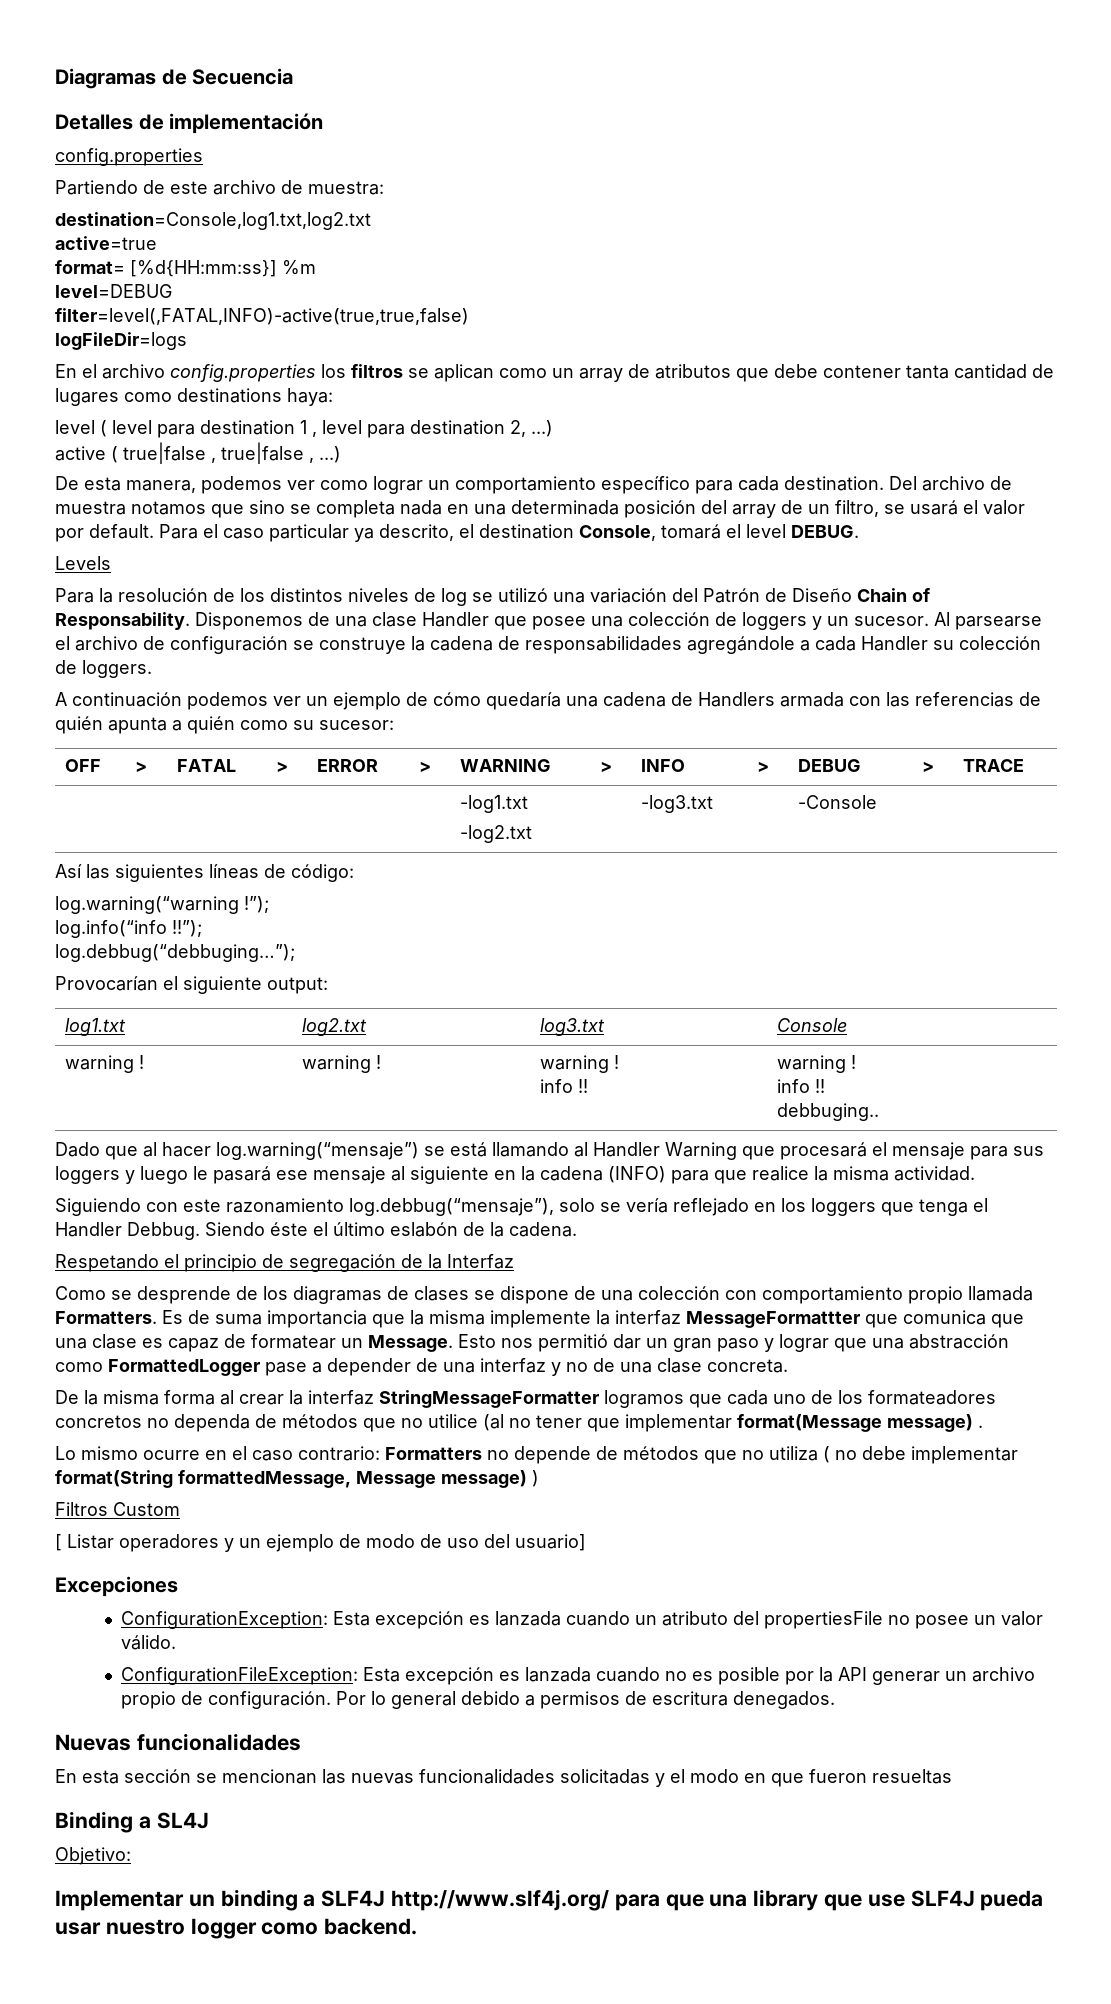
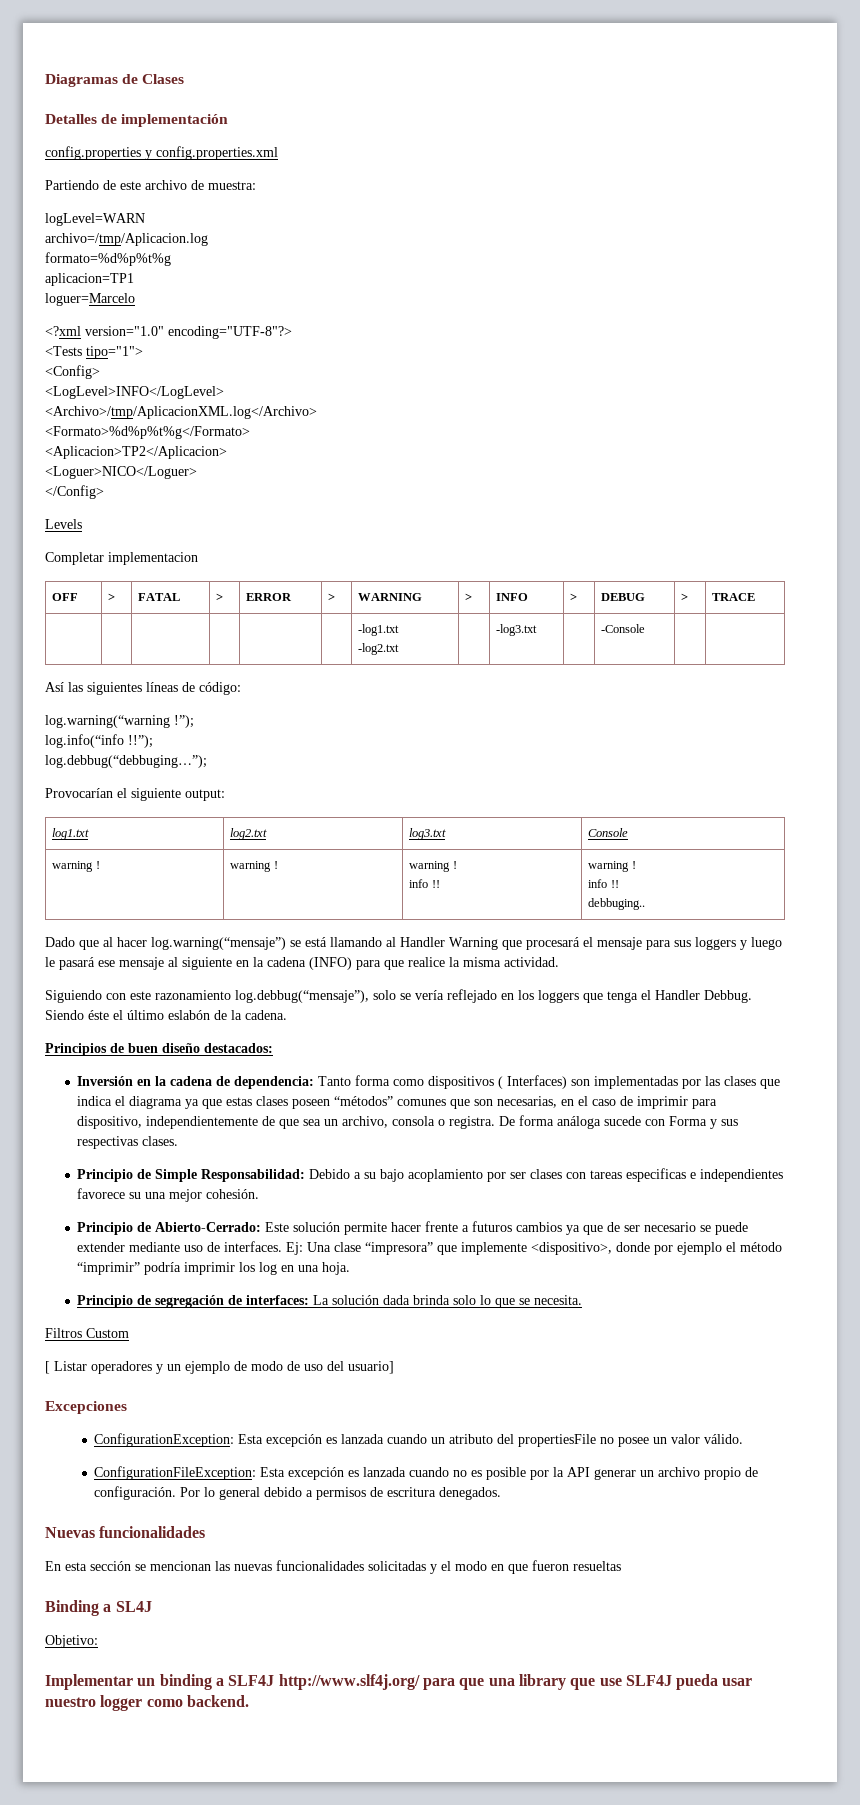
- Diagramas de Secuencia
+ Diagramas de Clases
  Detalles de implementación
- config.properties
+ config.properties y config.properties.xml
- destination=Console,log1.txt,log2.txt
- active=true
- format= [%d{HH:mm:ss}] %m
- level=DEBUG
- filter=level(,FATAL,INFO)-active(true,true,false)
- logFileDir=logs
- En el archivo config.properties los filtros se aplican como un array de atributos que debe contener tanta cantidad de lugares como destinations haya:
- level ( level para destination 1 , level para destination 2, ...)
- active ( true|false , true|false , ...)
- De esta manera, podemos ver como lograr un comportamiento específico para cada destination. Del archivo de muestra notamos que sino se completa nada en una determinada posición del array de un filtro, se usará el valor por default. Para el caso particular ya descrito, el destination Console, tomará el level DEBUG.
+ logLevel=WARN
+ archivo=/tmp/Aplicacion.log
+ formato=%d%p%t%g
+ aplicacion=TP1
+ loguer=Marcelo
+ <?xml version="1.0" encoding="UTF-8"?>
+ <Tests tipo="1">
+ <Config>
+ <LogLevel>INFO</LogLevel>
+ <Archivo>/tmp/AplicacionXML.log</Archivo>
+ <Formato>%d%p%t%g</Formato>
+ <Aplicacion>TP2</Aplicacion>
+ <Loguer>NICO</Loguer>
+ </Config>
  Levels
- Para la resolución de los distintos niveles de log se utilizó una variación del Patrón de Diseño Chain of Responsability. Disponemos de una clase Handler que posee una colección de loggers y un sucesor. Al parsearse el archivo de configuración se construye la cadena de responsabilidades agregándole a cada Handler su colección de loggers.
- A continuación podemos ver un ejemplo de cómo quedaría una cadena de Handlers armada con las referencias de quién apunta a quién como su sucesor:
+ Completar implementacion
- Respetando el principio de segregación de la Interfaz
- Como se desprende de los diagramas de clases se dispone de una colección con comportamiento propio llamada Formatters. Es de suma importancia que la misma implemente la interfaz MessageFormattter que comunica que una clase es capaz de formatear un Message. Esto nos permitió dar un gran paso y lograr que una abstracción como FormattedLogger pase a depender de una interfaz y no de una clase concreta.
- De la misma forma al crear la interfaz StringMessageFormatter logramos que cada uno de los formateadores concretos no dependa de métodos que no utilice (al no tener que implementar format(Message message) .
- Lo mismo ocurre en el caso contrario: Formatters no depende de métodos que no utiliza ( no debe implementar format(String formattedMessage, Message message) )
+ Principios de buen diseño destacados:
+ Inversión en la cadena de dependencia: Tanto forma como dispositivos ( Interfaces) son implementadas por las clases que indica el diagrama ya que estas clases poseen “métodos” comunes que son necesarias, en el caso de imprimir para dispositivo, independientemente de que sea un archivo, consola o registra. De forma análoga sucede con Forma y sus respectivas clases.
+ Principio de Simple Responsabilidad: Debido a su bajo acoplamiento por ser clases con tareas especificas e independientes favorece su una mejor cohesión.
+ Principio de Abierto-Cerrado: Este solución permite hacer frente a futuros cambios ya que de ser necesario se puede extender mediante uso de interfaces. Ej: Una clase “impresora” que implemente <dispositivo>, donde por ejemplo el método “imprimir” podría imprimir los log en una hoja.
+ Principio de segregación de interfaces: La solución dada brinda solo lo que se necesita.

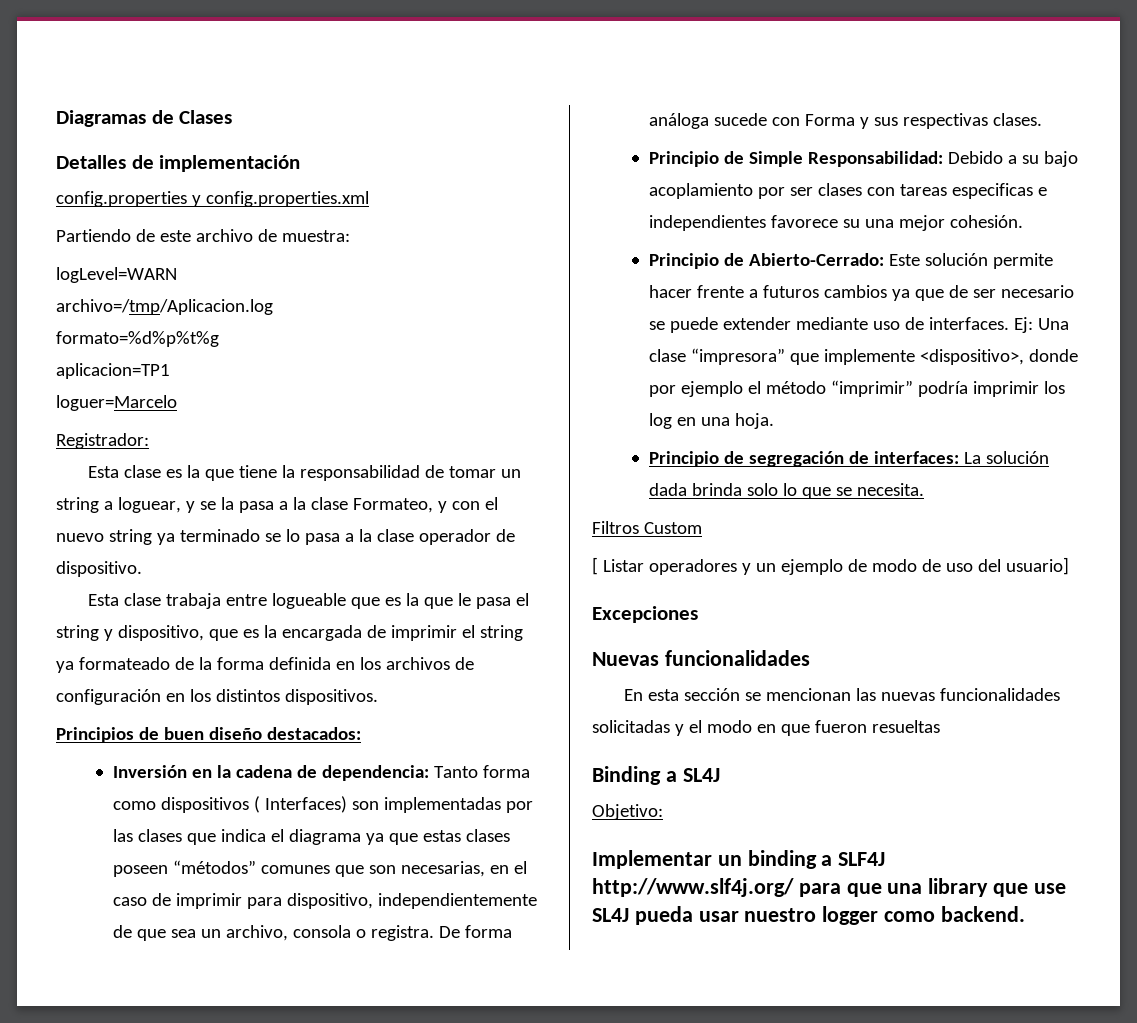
- <?xml version="1.0" encoding="UTF-8"?>
- <Tests tipo="1">
- <Config>
- <LogLevel>INFO</LogLevel>
- <Archivo>/tmp/AplicacionXML.log</Archivo>
- <Formato>%d%p%t%g</Formato>
- <Aplicacion>TP2</Aplicacion>
- <Loguer>NICO</Loguer>
- </Config>
- Levels
- Completar implementacion
- OFF | > | FATAL | > | ERROR | > | WARNING | > | INFO | > | DEBUG | > | TRACE
- | | | | | | -log1.txt
- -log2.txt | | -log3.txt | | -Console | |
- Así las siguientes líneas de código:
- log.warning(“warning !”);
- log.info(“info !!”);
- log.debbug(“debbuging…”);
- Provocarían el siguiente output:
- log1.txt | log2.txt | log3.txt | Console
- warning ! | warning ! | warning !
- info !! | warning !
- info !!
- debbuging..
- Dado que al hacer log.warning(“mensaje”) se está llamando al Handler Warning que procesará el mensaje para sus loggers y luego le pasará ese mensaje al siguiente en la cadena (INFO) para que realice la misma actividad.
- Siguiendo con este razonamiento log.debbug(“mensaje”), solo se vería reflejado en los loggers que tenga el Handler Debbug. Siendo éste el último eslabón de la cadena.
+ Registrador:
+ Esta clase es la que tiene la responsabilidad de tomar un string a loguear, y se la pasa a la clase Formateo, y con el nuevo string ya terminado se lo pasa a la clase operador de dispositivo.
+ Esta clase trabaja entre logueable que es la que le pasa el string y dispositivo, que es la encargada de imprimir el string ya formateado de la forma definida en los archivos de configuración en los distintos dispositivos.
- ConfigurationException: Esta excepción es lanzada cuando un atributo del propertiesFile no posee un valor válido.
- ConfigurationFileException: Esta excepción es lanzada cuando no es posible por la API generar un archivo propio de configuración. Por lo general debido a permisos de escritura denegados.
- Implementar un binding a SLF4J http://www.slf4j.org/ para que una library que use SLF4J pueda usar nuestro logger como backend.
+ Implementar un binding a SLF4J http://www.slf4j.org/ para que una library que use SL4J pueda usar nuestro logger como backend.

